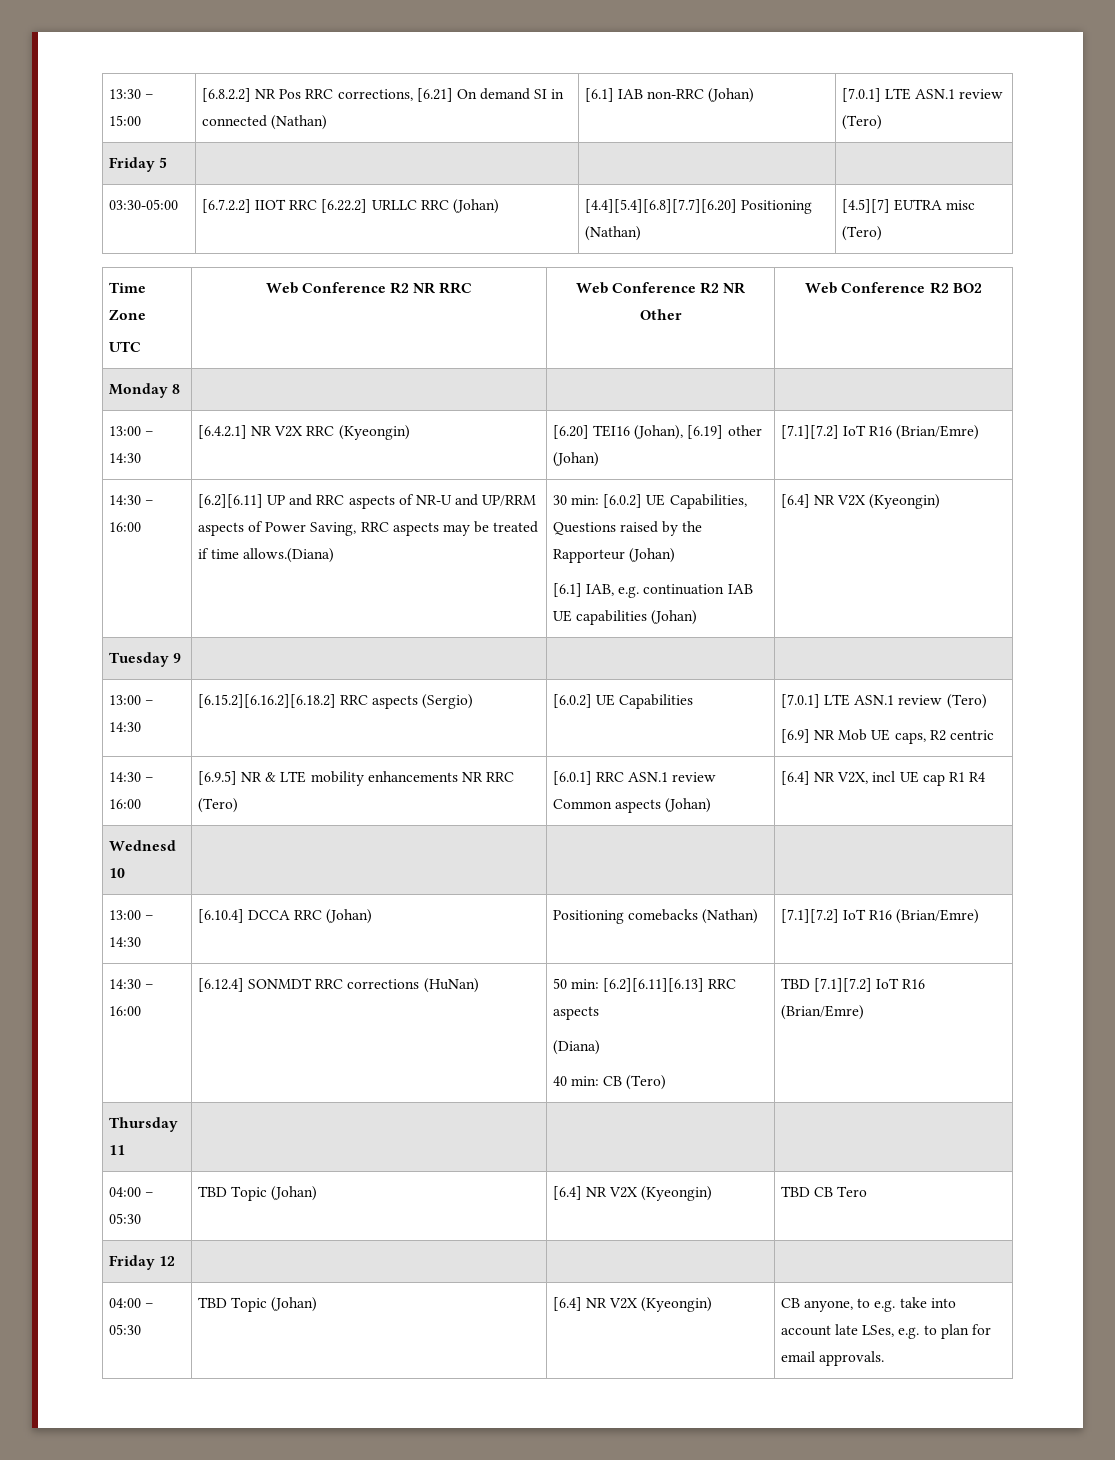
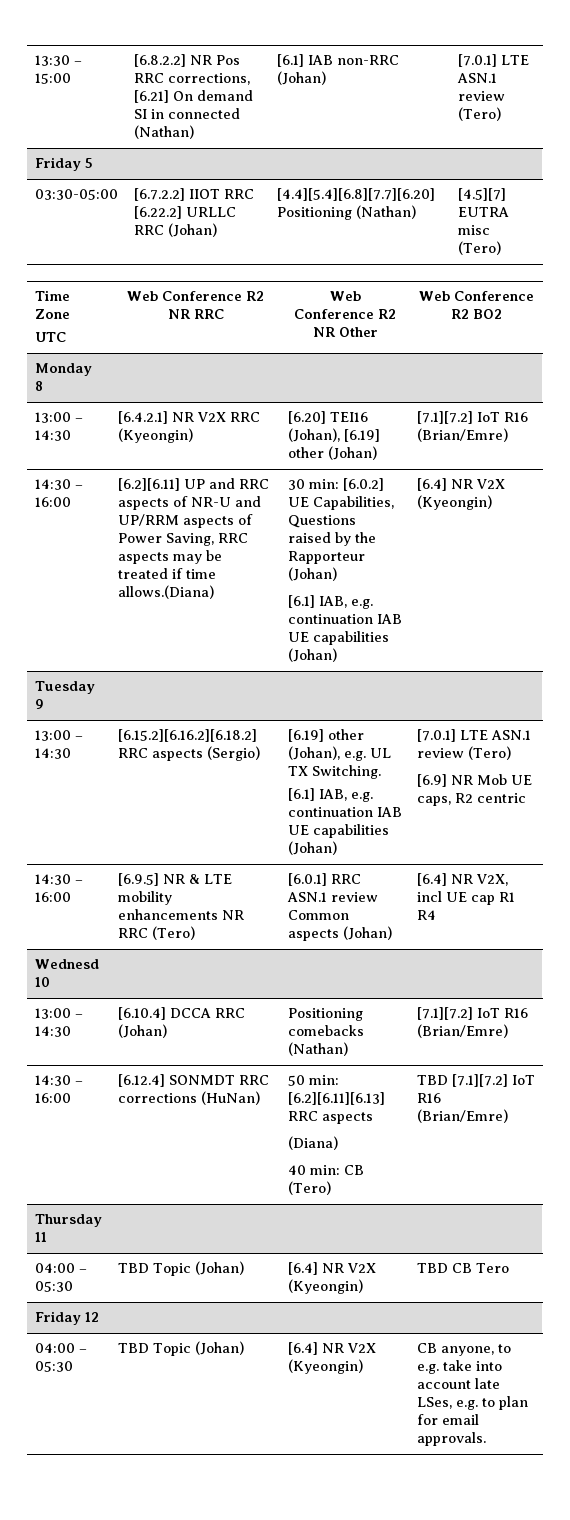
- 13:00 – 14:30 | [6.15.2][6.16.2][6.18.2] RRC aspects (Sergio) | [6.0.2] UE Capabilities | [7.0.1] LTE ASN.1 review (Tero)
+ 13:00 – 14:30 | [6.15.2][6.16.2][6.18.2] RRC aspects (Sergio) | [6.19] other (Johan), e.g. UL TX Switching.
+ [6.1] IAB, e.g. continuation IAB UE capabilities (Johan) | [7.0.1] LTE ASN.1 review (Tero)

